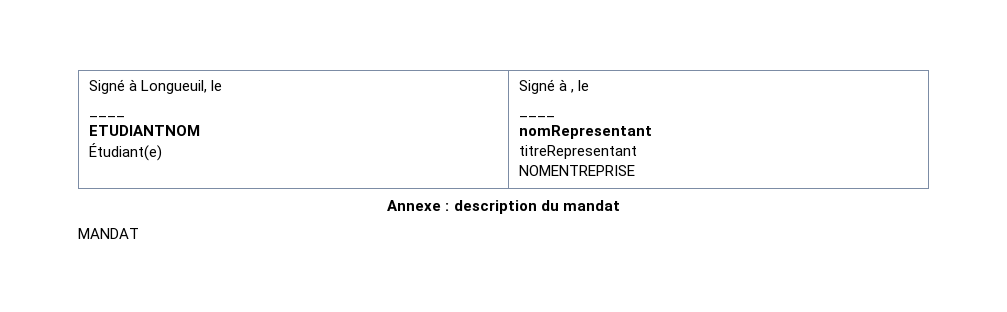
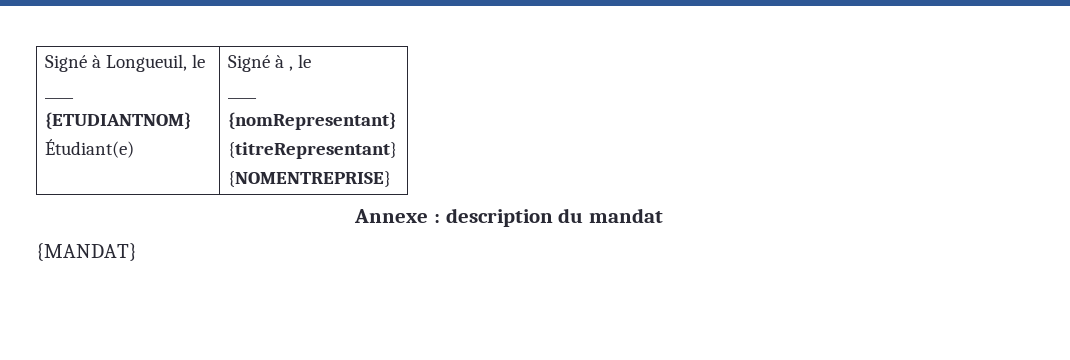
  Signé à Longueuil, le
  ____
- ETUDIANTNOM
+ {ETUDIANTNOM}
  Étudiant(e) | Signé à , le
  ____
- nomRepresentant
- titreRepresentant
- NOMENTREPRISE
+ {nomRepresentant}
+ {titreRepresentant}
+ {NOMENTREPRISE}
- MANDAT
+ {MANDAT}

